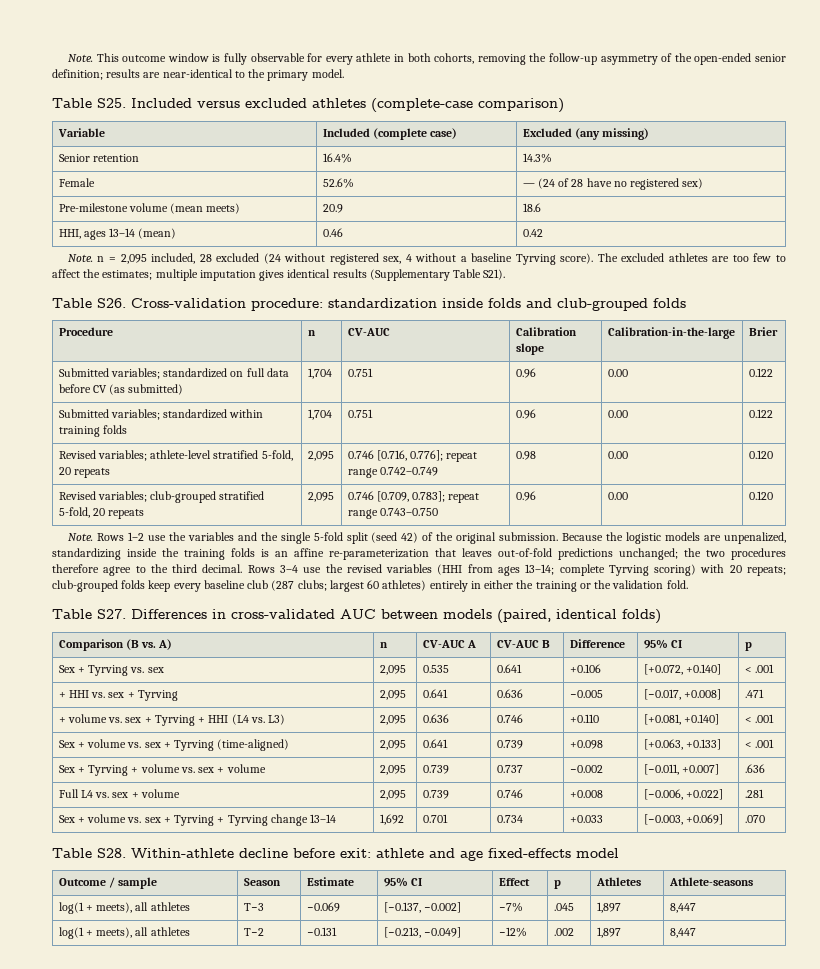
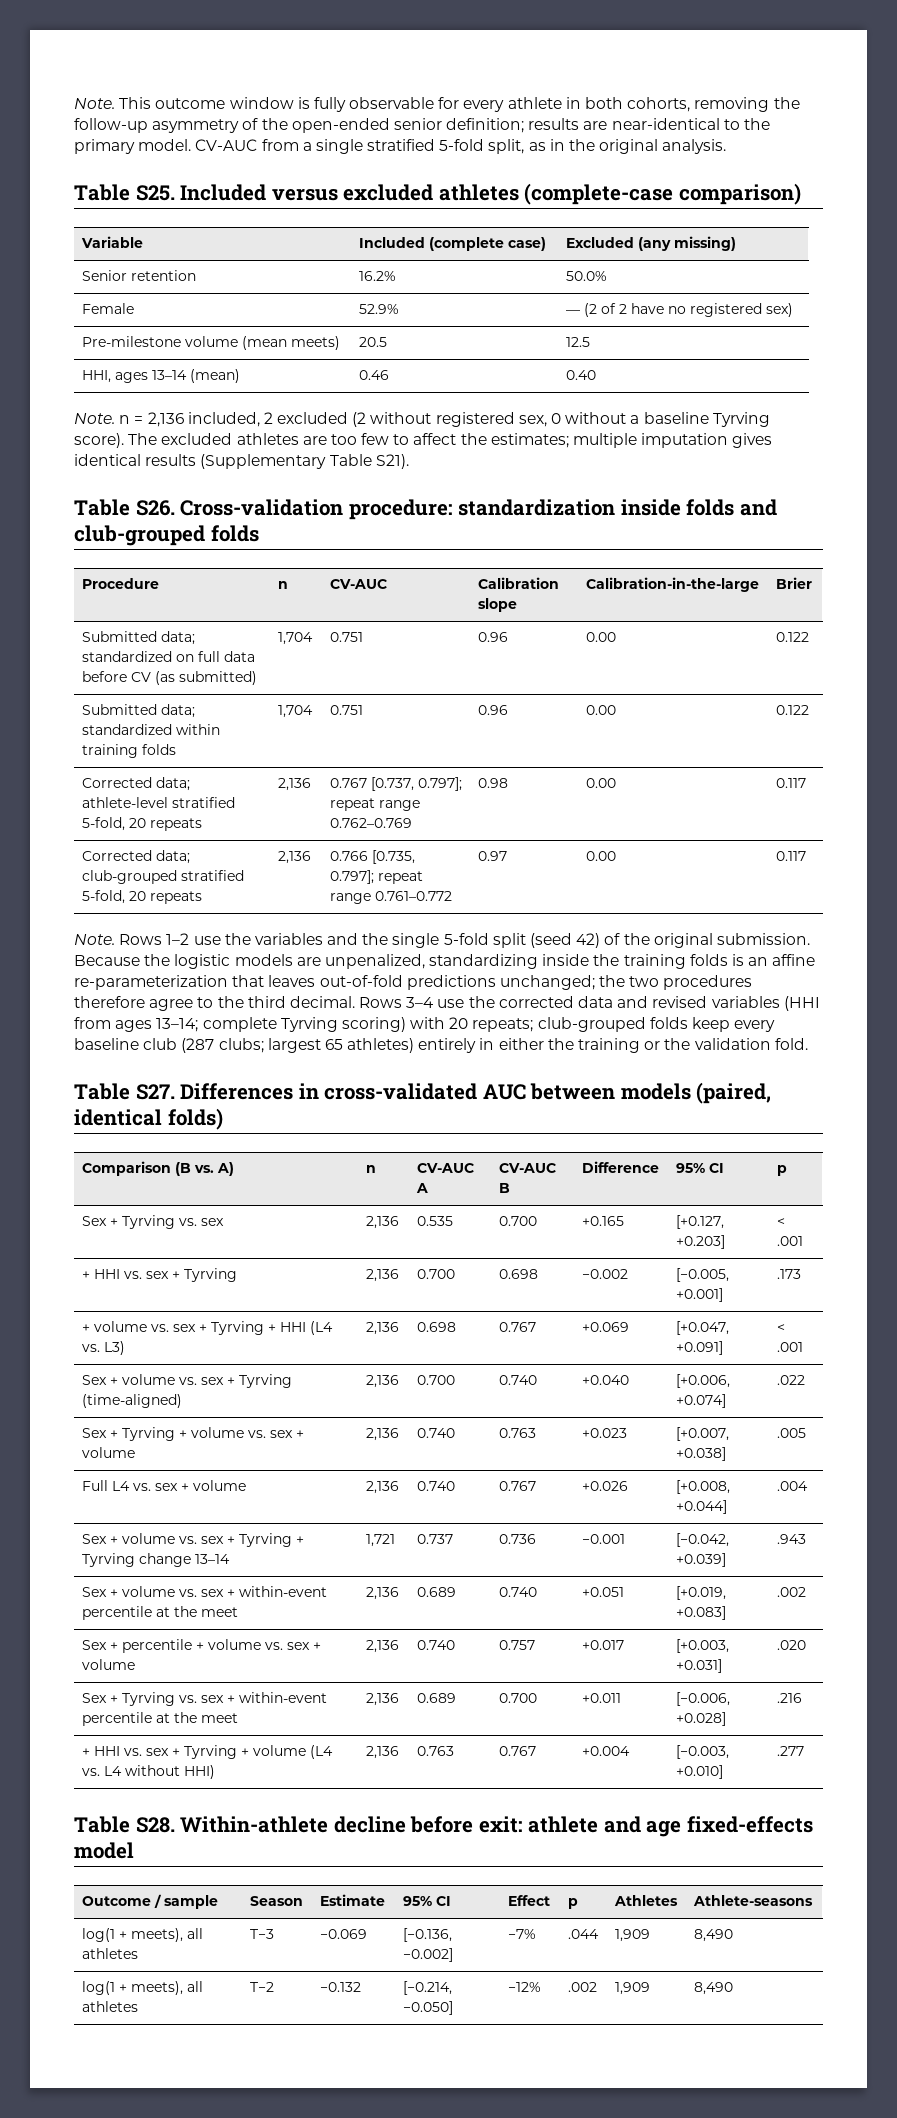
+ CV-AUC from a single stratified 5-fold split, as in the original analysis.
- Senior retention | 16.4% | 14.3%
+ Senior retention | 16.2% | 50.0%
- Female | 52.6% | — (24 of 28 have no registered sex)
+ Female | 52.9% | — (2 of 2 have no registered sex)
- Pre-milestone volume (mean meets) | 20.9 | 18.6
+ Pre-milestone volume (mean meets) | 20.5 | 12.5
- HHI, ages 13–14 (mean) | 0.46 | 0.42
+ HHI, ages 13–14 (mean) | 0.46 | 0.40
- Note. n = 2,095 included, 28 excluded (24 without registered sex, 4 without a baseline Tyrving score).
+ Note. n = 2,136 included, 2 excluded (2 without registered sex, 0 without a baseline Tyrving score).
- Submitted variables; standardized on full data before CV (as submitted) | 1,704 | 0.751 | 0.96 | 0.00 | 0.122
+ Submitted data; standardized on full data before CV (as submitted) | 1,704 | 0.751 | 0.96 | 0.00 | 0.122
- Submitted variables; standardized within training folds | 1,704 | 0.751 | 0.96 | 0.00 | 0.122
+ Submitted data; standardized within training folds | 1,704 | 0.751 | 0.96 | 0.00 | 0.122
- Revised variables; athlete-level stratified 5-fold, 20 repeats | 2,095 | 0.746 [0.716, 0.776]; repeat range 0.742–0.749 | 0.98 | 0.00 | 0.120
- Revised variables; club-grouped stratified 5-fold, 20 repeats | 2,095 | 0.746 [0.709, 0.783]; repeat range 0.743–0.750 | 0.96 | 0.00 | 0.120
+ Corrected data; athlete-level stratified 5-fold, 20 repeats | 2,136 | 0.767 [0.737, 0.797]; repeat range 0.762–0.769 | 0.98 | 0.00 | 0.117
+ Corrected data; club-grouped stratified 5-fold, 20 repeats | 2,136 | 0.766 [0.735, 0.797]; repeat range 0.761–0.772 | 0.97 | 0.00 | 0.117
- Rows 3–4 use the revised variables (HHI from ages 13–14; complete Tyrving scoring) with 20 repeats; club-grouped folds keep every baseline club (287 clubs; largest 60 athletes) entirely in either the training or the validation fold.
+ Rows 3–4 use the corrected data and revised variables (HHI from ages 13–14; complete Tyrving scoring) with 20 repeats; club-grouped folds keep every baseline club (287 clubs; largest 65 athletes) entirely in either the training or the validation fold.
- Sex + Tyrving vs. sex | 2,095 | 0.535 | 0.641 | +0.106 | [+0.072, +0.140] | < .001
+ Sex + Tyrving vs. sex | 2,136 | 0.535 | 0.700 | +0.165 | [+0.127, +0.203] | < .001
- + HHI vs. sex + Tyrving | 2,095 | 0.641 | 0.636 | −0.005 | [−0.017, +0.008] | .471
+ + HHI vs. sex + Tyrving | 2,136 | 0.700 | 0.698 | −0.002 | [−0.005, +0.001] | .173
- + volume vs. sex + Tyrving + HHI (L4 vs. L3) | 2,095 | 0.636 | 0.746 | +0.110 | [+0.081, +0.140] | < .001
+ + volume vs. sex + Tyrving + HHI (L4 vs. L3) | 2,136 | 0.698 | 0.767 | +0.069 | [+0.047, +0.091] | < .001
- Sex + volume vs. sex + Tyrving (time-aligned) | 2,095 | 0.641 | 0.739 | +0.098 | [+0.063, +0.133] | < .001
+ Sex + volume vs. sex + Tyrving (time-aligned) | 2,136 | 0.700 | 0.740 | +0.040 | [+0.006, +0.074] | .022
- Sex + Tyrving + volume vs. sex + volume | 2,095 | 0.739 | 0.737 | −0.002 | [−0.011, +0.007] | .636
+ Sex + Tyrving + volume vs. sex + volume | 2,136 | 0.740 | 0.763 | +0.023 | [+0.007, +0.038] | .005
- Full L4 vs. sex + volume | 2,095 | 0.739 | 0.746 | +0.008 | [−0.006, +0.022] | .281
+ Full L4 vs. sex + volume | 2,136 | 0.740 | 0.767 | +0.026 | [+0.008, +0.044] | .004
- Sex + volume vs. sex + Tyrving + Tyrving change 13–14 | 1,692 | 0.701 | 0.734 | +0.033 | [−0.003, +0.069] | .070
+ Sex + volume vs. sex + Tyrving + Tyrving change 13–14 | 1,721 | 0.737 | 0.736 | −0.001 | [−0.042, +0.039] | .943
+ Sex + volume vs. sex + within-event percentile at the meet | 2,136 | 0.689 | 0.740 | +0.051 | [+0.019, +0.083] | .002
+ Sex + percentile + volume vs. sex + volume | 2,136 | 0.740 | 0.757 | +0.017 | [+0.003, +0.031] | .020
+ Sex + Tyrving vs. sex + within-event percentile at the meet | 2,136 | 0.689 | 0.700 | +0.011 | [−0.006, +0.028] | .216
+ + HHI vs. sex + Tyrving + volume (L4 vs. L4 without HHI) | 2,136 | 0.763 | 0.767 | +0.004 | [−0.003, +0.010] | .277
- log(1 + meets), all athletes | T−3 | −0.069 | [−0.137, −0.002] | −7% | .045 | 1,897 | 8,447
+ log(1 + meets), all athletes | T−3 | −0.069 | [−0.136, −0.002] | −7% | .044 | 1,909 | 8,490
- log(1 + meets), all athletes | T−2 | −0.131 | [−0.213, −0.049] | −12% | .002 | 1,897 | 8,447
+ log(1 + meets), all athletes | T−2 | −0.132 | [−0.214, −0.050] | −12% | .002 | 1,909 | 8,490

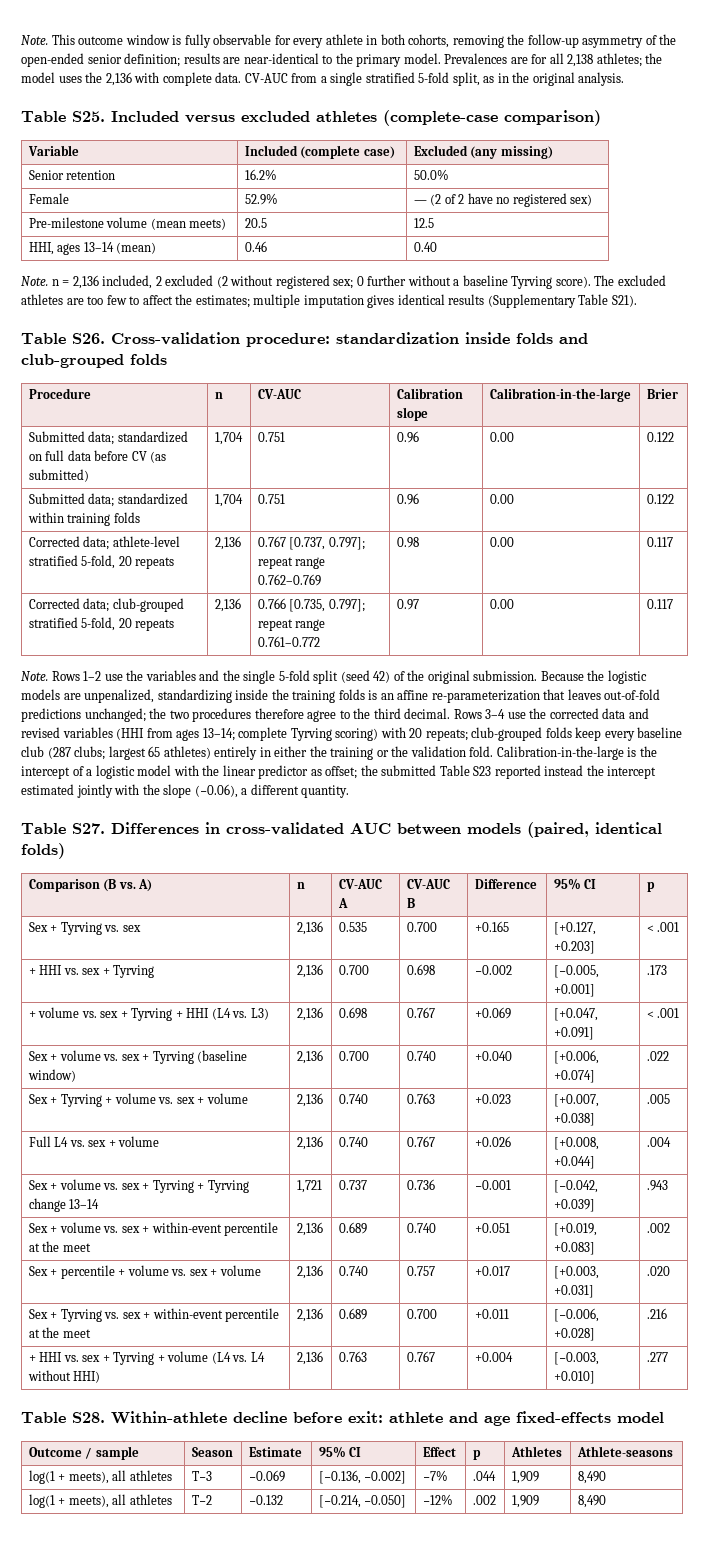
+ Prevalences are for all 2,138 athletes; the model uses the 2,136 with complete data.
- Note. n = 2,136 included, 2 excluded (2 without registered sex, 0 without a baseline Tyrving score).
+ Note. n = 2,136 included, 2 excluded (2 without registered sex; 0 further without a baseline Tyrving score).
+ Calibration-in-the-large is the intercept of a logistic model with the linear predictor as offset; the submitted Table S23 reported instead the intercept estimated jointly with the slope (−0.06), a different quantity.
- Sex + volume vs. sex + Tyrving (time-aligned) | 2,136 | 0.700 | 0.740 | +0.040 | [+0.006, +0.074] | .022
+ Sex + volume vs. sex + Tyrving (baseline window) | 2,136 | 0.700 | 0.740 | +0.040 | [+0.006, +0.074] | .022

